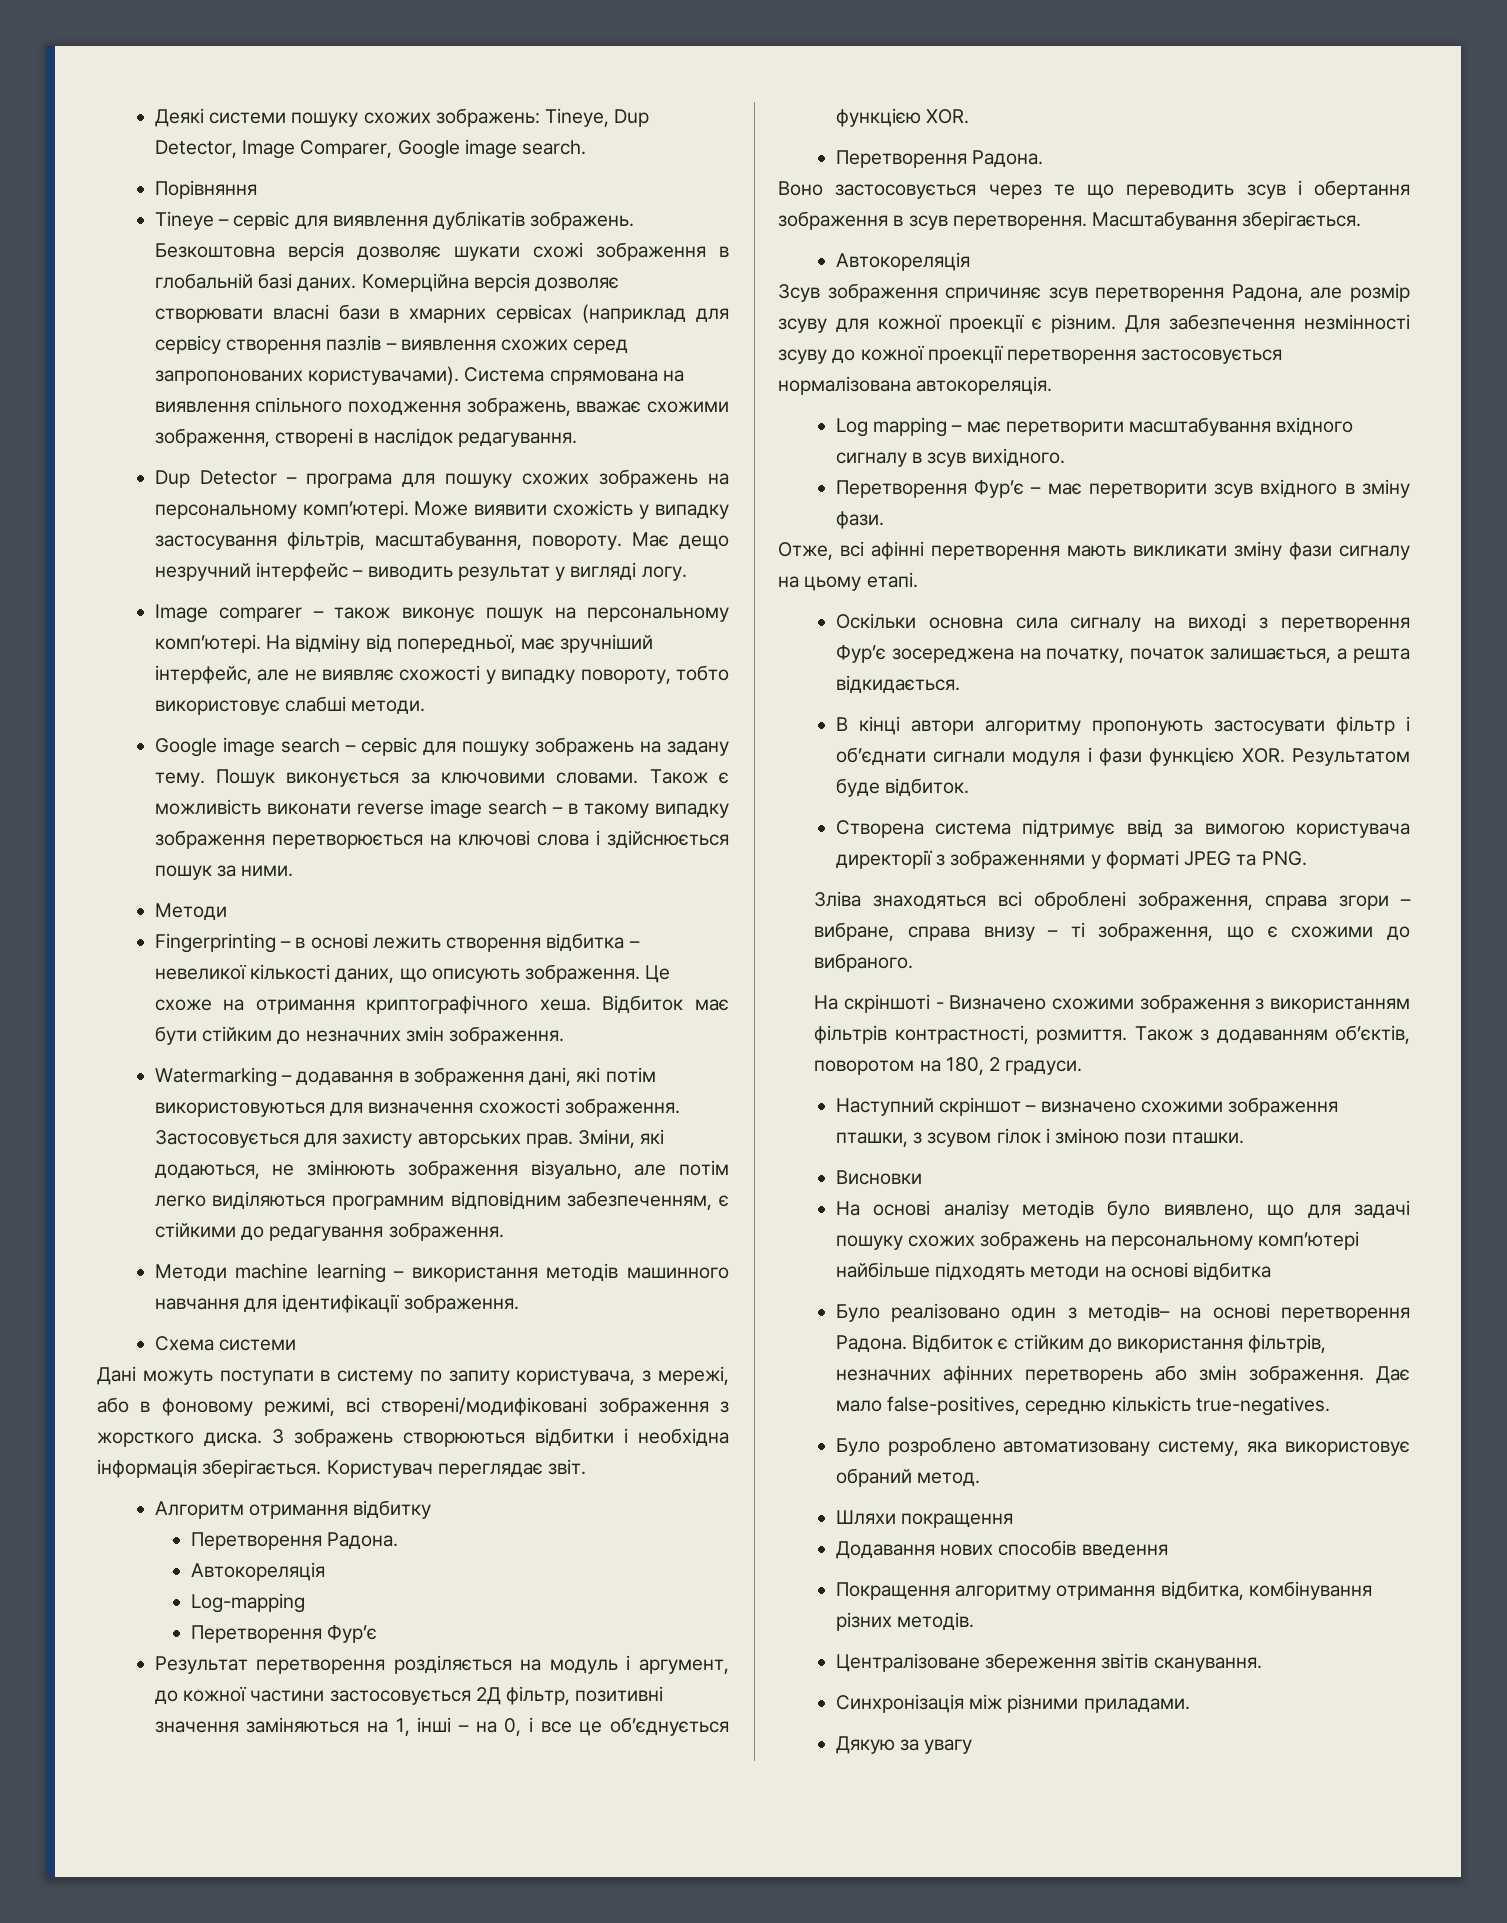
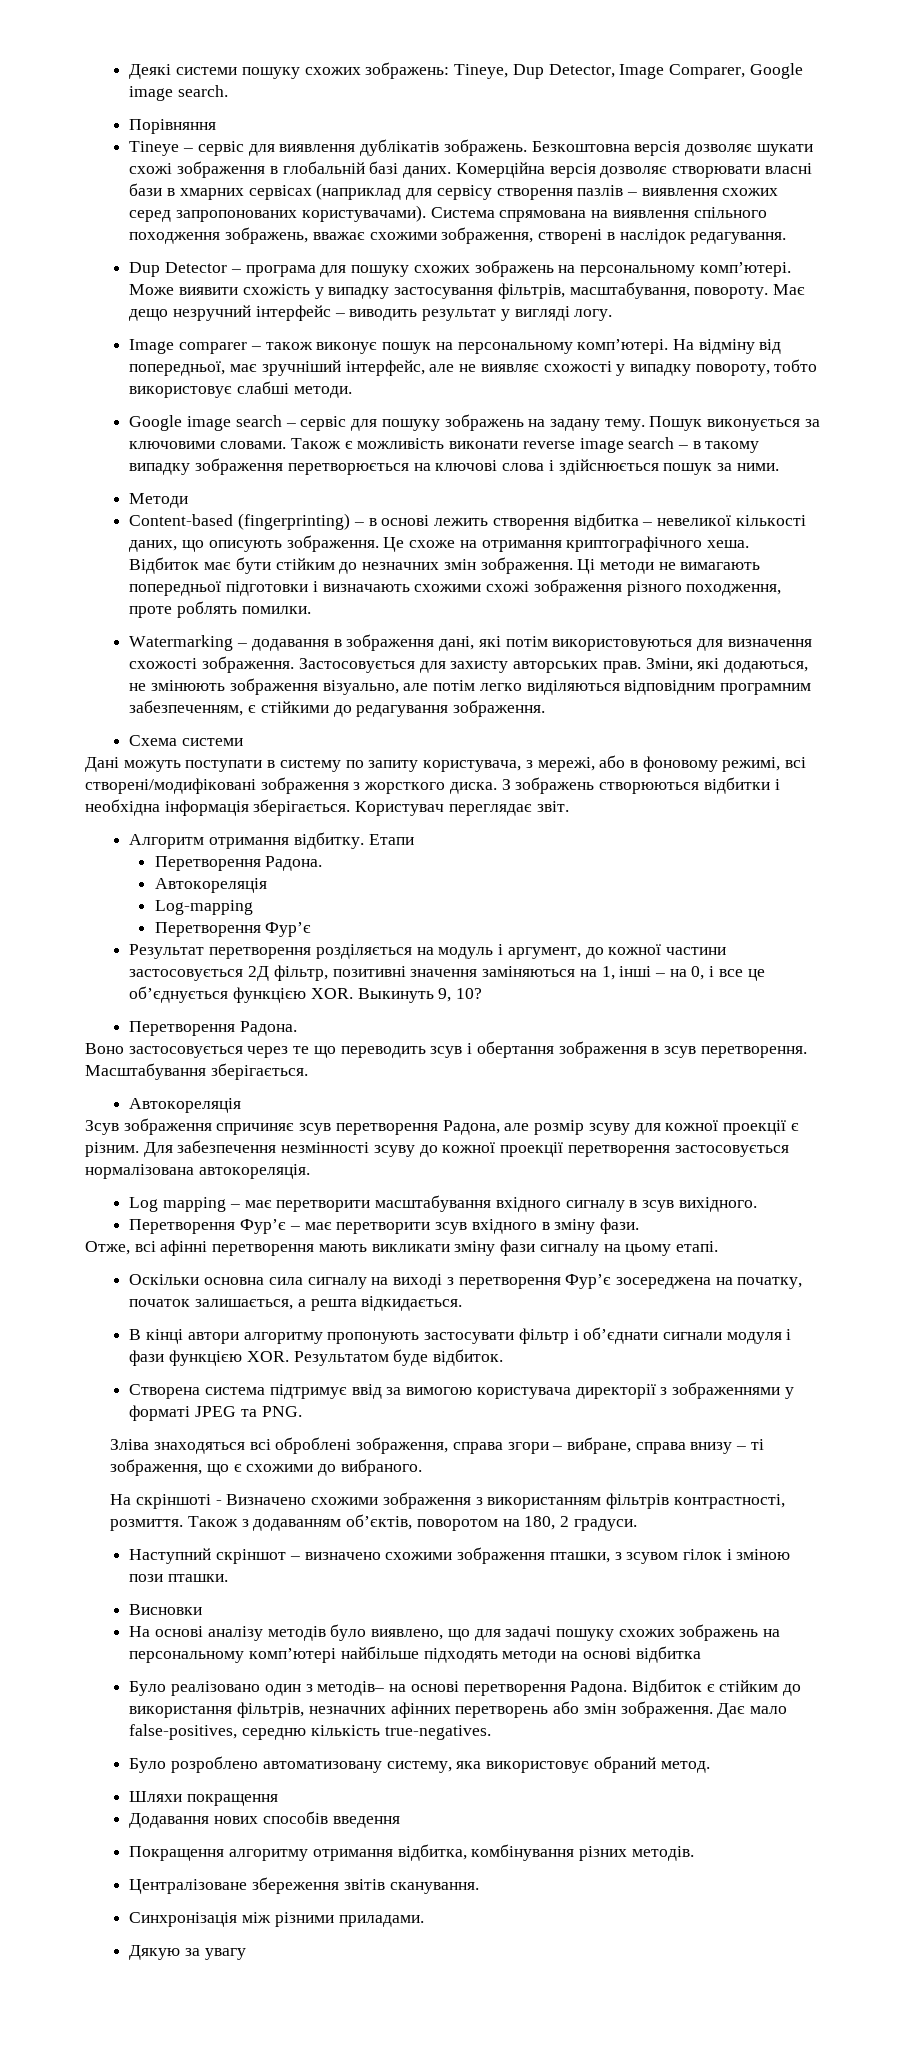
- Fingerprinting – в основі лежить створення відбитка – невеликої кількості даних, що описують зображення.
+ Content-based (fingerprinting) – в основі лежить створення відбитка – невеликої кількості даних, що описують зображення.
+ Ці методи не вимагають попередньої підготовки і визначають схожими схожі зображення різного походження, проте роблять помилки.
- Зміни, які додаються, не змінюють зображення візуально, але потім легко виділяються програмним відповідним забезпеченням, є стійкими до редагування зображення.
+ Зміни, які додаються, не змінюють зображення візуально, але потім легко виділяються відповідним програмним забезпеченням, є стійкими до редагування зображення.
- Методи machine learning – використання методів машинного навчання для ідентифікації зображення.
- Алгоритм отримання відбитку
+ Алгоритм отримання відбитку. Етапи
- Результат перетворення розділяється на модуль і аргумент, до кожної частини застосовується 2Д фільтр, позитивні значення заміняються на 1, інші – на 0, і все це об’єднується функцією XOR.
+ Результат перетворення розділяється на модуль і аргумент, до кожної частини застосовується 2Д фільтр, позитивні значення заміняються на 1, інші – на 0, і все це об’єднується функцією XOR. Выкинуть 9, 10?

